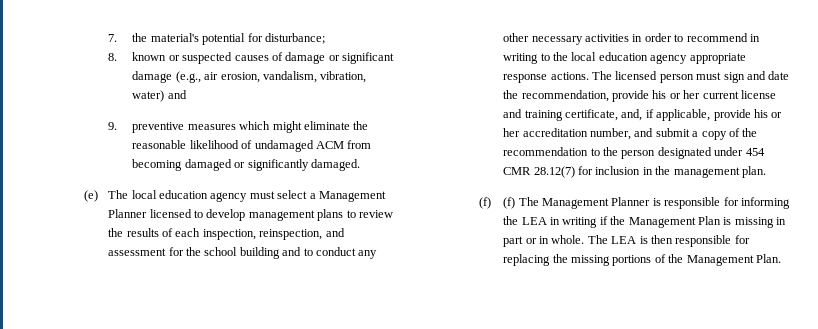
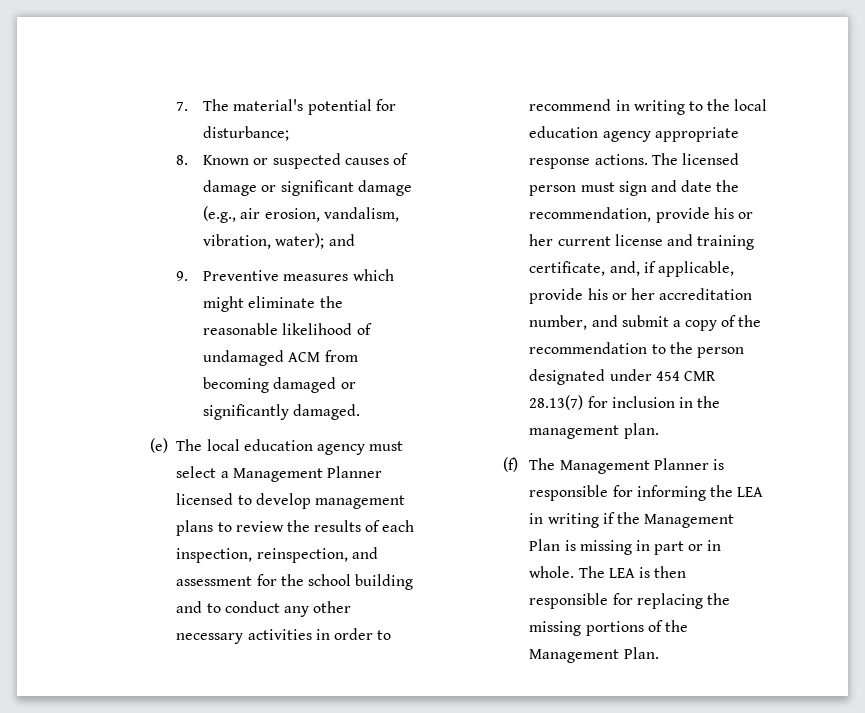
- 7. the material's potential for disturbance;
+ 7. The material's potential for disturbance;
- 8. known or suspected causes of damage or significant damage (e.g., air erosion, vandalism, vibration, water) and
+ 8. Known or suspected causes of damage or significant damage (e.g., air erosion, vandalism, vibration, water); and
- 9. preventive measures which might eliminate the reasonable likelihood of undamaged ACM from becoming damaged or significantly damaged.
+ 9. Preventive measures which might eliminate the reasonable likelihood of undamaged ACM from becoming damaged or significantly damaged.
- The licensed person must sign and date the recommendation, provide his or her current license and training certificate, and, if applicable, provide his or her accreditation number, and submit a copy of the recommendation to the person designated under 454 CMR 28.12(7) for inclusion in the management plan.
+ The licensed person must sign and date the recommendation, provide his or her current license and training certificate, and, if applicable, provide his or her accreditation number, and submit a copy of the recommendation to the person designated under 454 CMR 28.13(7) for inclusion in the management plan.
- (f) (f) The Management Planner is responsible for informing the LEA in writing if the Management Plan is missing in part or in whole.
+ (f) The Management Planner is responsible for informing the LEA in writing if the Management Plan is missing in part or in whole.

